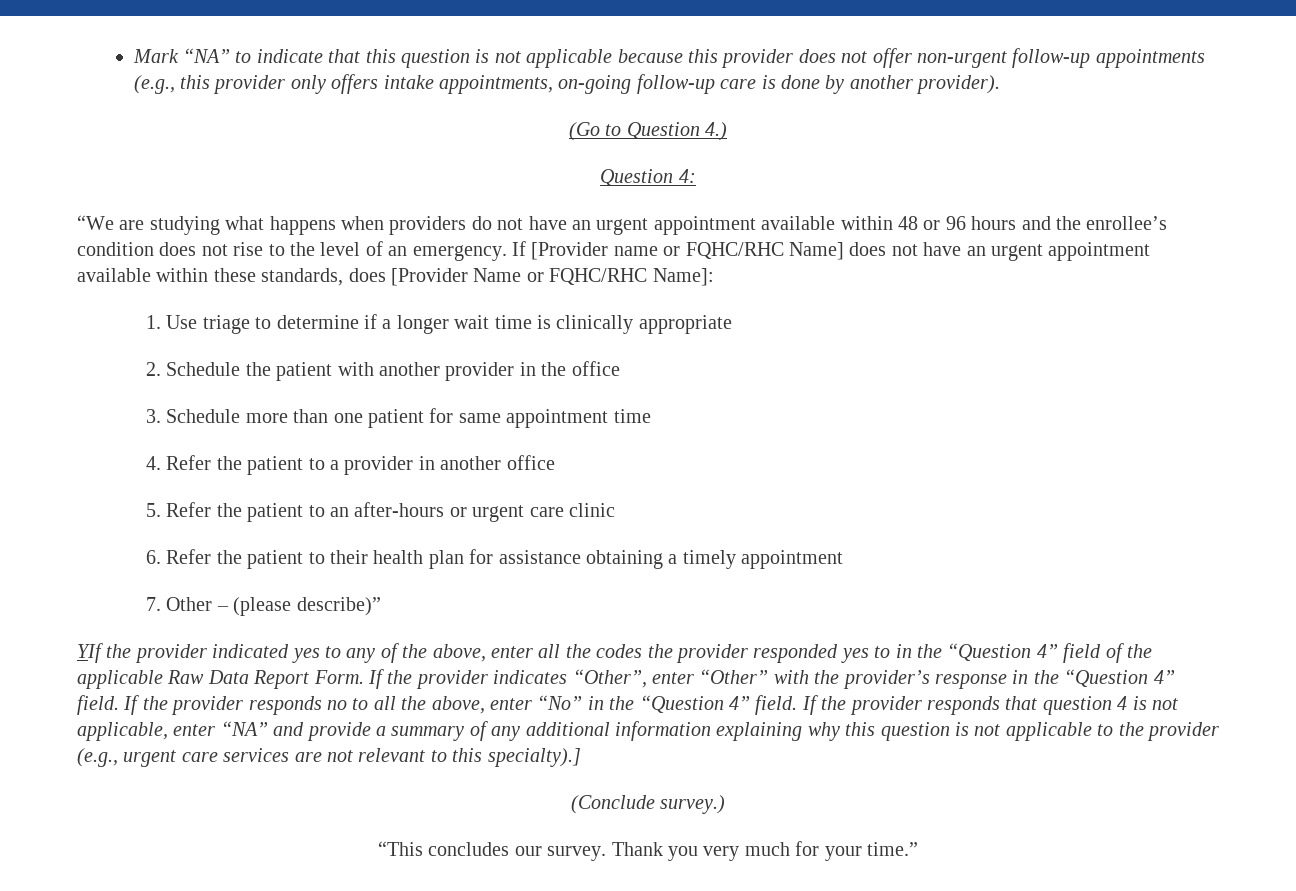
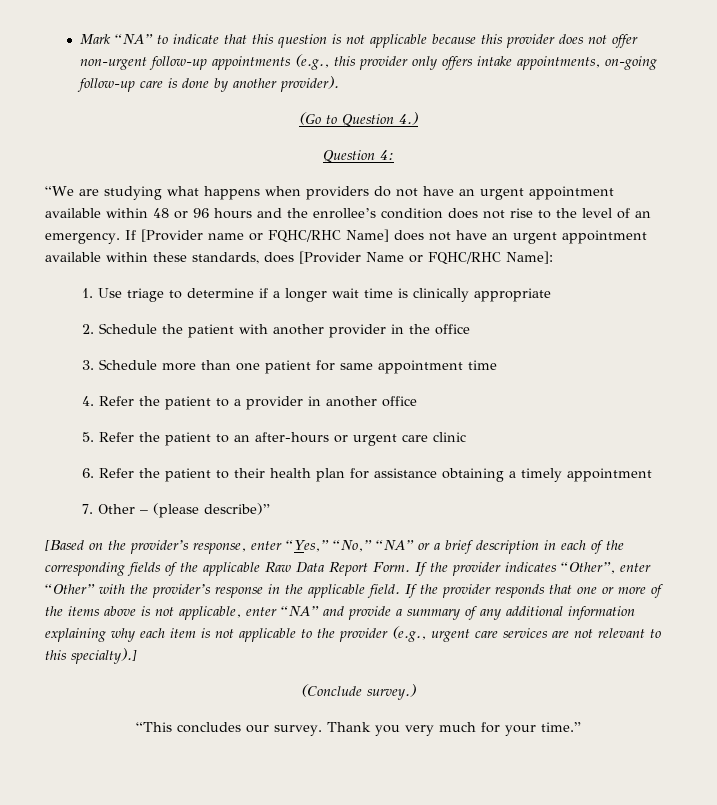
- YIf the provider indicated yes to any of the above, enter all the codes the provider responded yes to in the “Question 4” field of the applicable Raw Data Report Form.
+ [Based on the provider’s response, enter “Yes,” “No,” “NA” or a brief description in each of the corresponding fields of the applicable Raw Data Report Form.
- If the provider indicates “Other”, enter “Other” with the provider’s response in the “Question 4” field. If the provider responds no to all the above, enter “No” in the “Question 4” field.
+ If the provider indicates “Other”, enter “Other” with the provider’s response in the applicable field.
- If the provider responds that question 4 is not applicable, enter “NA” and provide a summary of any additional information explaining why this question is not applicable to the provider (e.g., urgent care services are not relevant to this specialty).]
+ If the provider responds that one or more of the items above is not applicable, enter “NA” and provide a summary of any additional information explaining why each item is not applicable to the provider (e.g., urgent care services are not relevant to this specialty).]

